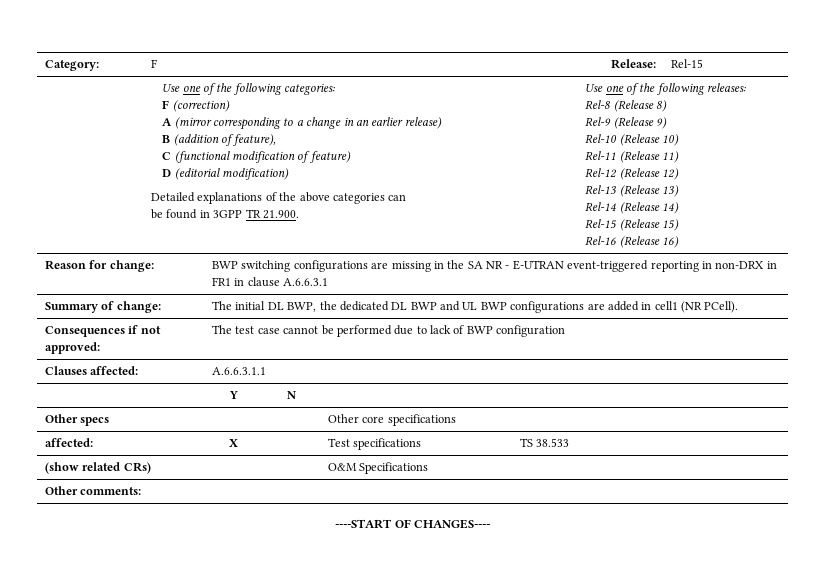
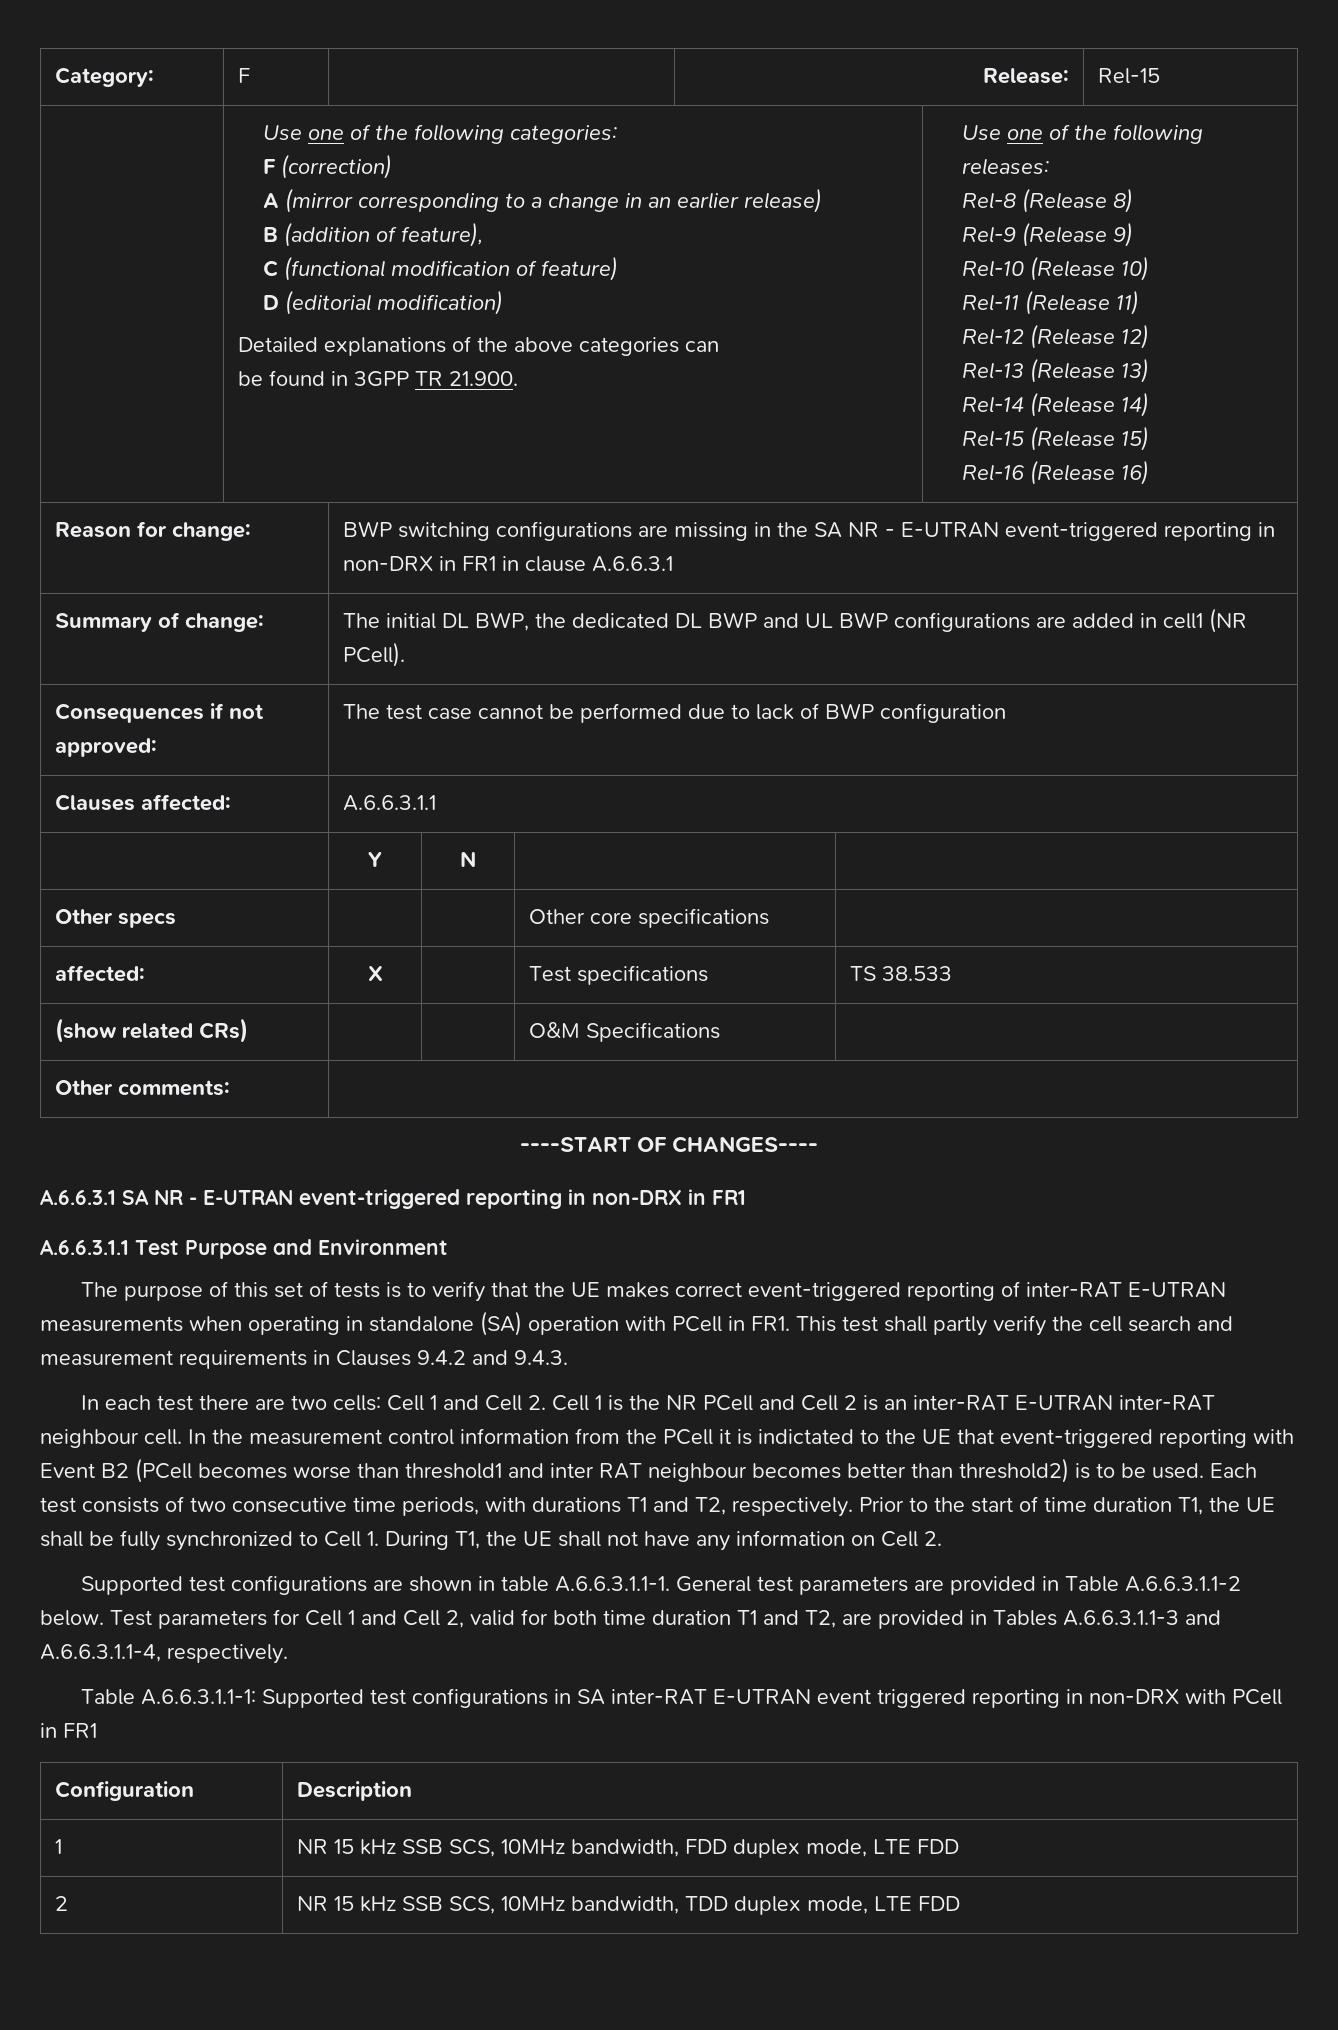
+ A.6.6.3.1 SA NR - E-UTRAN event-triggered reporting in non-DRX in FR1
+ A.6.6.3.1.1 Test Purpose and Environment
+ The purpose of this set of tests is to verify that the UE makes correct event-triggered reporting of inter-RAT E-UTRAN measurements when operating in standalone (SA) operation with PCell in FR1. This test shall partly verify the cell search and measurement requirements in Clauses 9.4.2 and 9.4.3.
+ In each test there are two cells: Cell 1 and Cell 2. Cell 1 is the NR PCell and Cell 2 is an inter-RAT E-UTRAN inter-RAT neighbour cell. In the measurement control information from the PCell it is indictated to the UE that event-triggered reporting with Event B2 (PCell becomes worse than threshold1 and inter RAT neighbour becomes better than threshold2) is to be used. Each test consists of two consecutive time periods, with durations T1 and T2, respectively. Prior to the start of time duration T1, the UE shall be fully synchronized to Cell 1. During T1, the UE shall not have any information on Cell 2.
+ Supported test configurations are shown in table A.6.6.3.1.1-1. General test parameters are provided in Table A.6.6.3.1.1-2 below. Test parameters for Cell 1 and Cell 2, valid for both time duration T1 and T2, are provided in Tables A.6.6.3.1.1-3 and A.6.6.3.1.1-4, respectively.
+ Table A.6.6.3.1.1-1: Supported test configurations in SA inter-RAT E-UTRAN event triggered reporting in non-DRX with PCell in FR1
+ Configuration | Description
+ 1 | NR 15 kHz SSB SCS, 10MHz bandwidth, FDD duplex mode, LTE FDD
+ 2 | NR 15 kHz SSB SCS, 10MHz bandwidth, TDD duplex mode, LTE FDD

